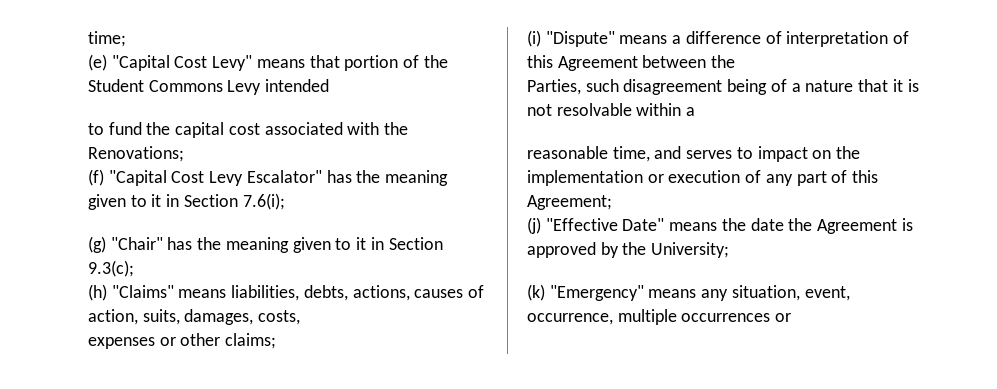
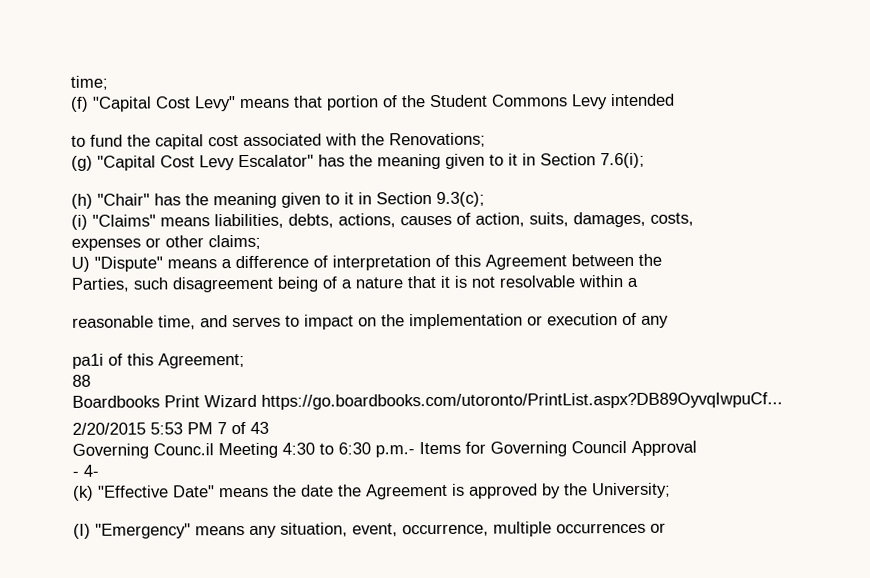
- (e) "Capital Cost Levy" means that portion of the Student Commons Levy intended
+ (f) "Capital Cost Levy" means that portion of the Student Commons Levy intended
- (f) "Capital Cost Levy Escalator" has the meaning given to it in Section 7.6(i);
+ (g) "Capital Cost Levy Escalator" has the meaning given to it in Section 7.6(i);
- (g) "Chair" has the meaning given to it in Section 9.3(c);
+ (h) "Chair" has the meaning given to it in Section 9.3(c);
- (h) "Claims" means liabilities, debts, actions, causes of action, suits, damages, costs,
+ (i) "Claims" means liabilities, debts, actions, causes of action, suits, damages, costs,
- (i) "Dispute" means a difference of interpretation of this Agreement between the
+ U) "Dispute" means a difference of interpretation of this Agreement between the
- reasonable time, and serves to impact on the implementation or execution of any part of this Agreement;
+ reasonable time, and serves to impact on the implementation or execution of any
+ pa1i of this Agreement;
- (j) "Effective Date" means the date the Agreement is approved by the University;
+ 88
+ Boardbooks Print Wizard https://go.boardbooks.com/utoronto/PrintList.aspx?DB89OyvqIwpuCf...
+ 2/20/2015 5:53 PM 7 of 43
+ Governing Counc.il Meeting 4:30 to 6:30 p.m.- Items for Governing Council Approval
+ - 4-
+ (k) "Effective Date" means the date the Agreement is approved by the University;
- (k) "Emergency" means any situation, event, occurrence, multiple occurrences or
+ (I) "Emergency" means any situation, event, occurrence, multiple occurrences or

